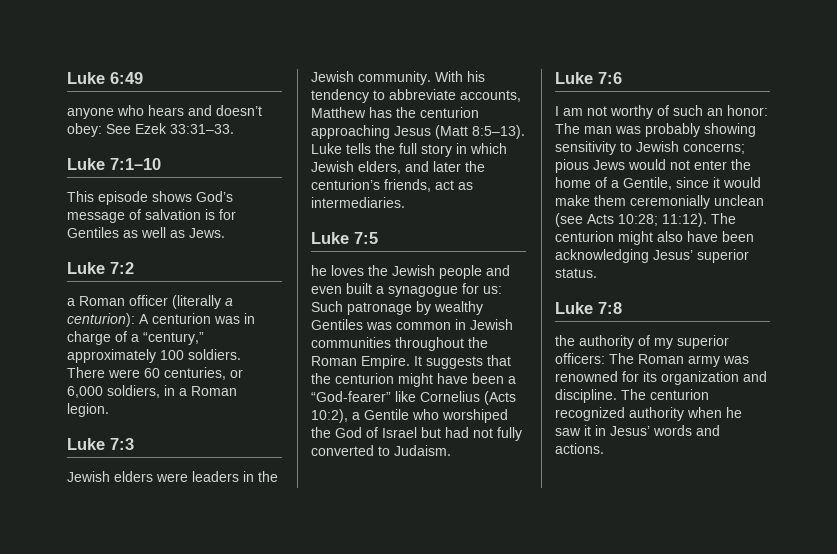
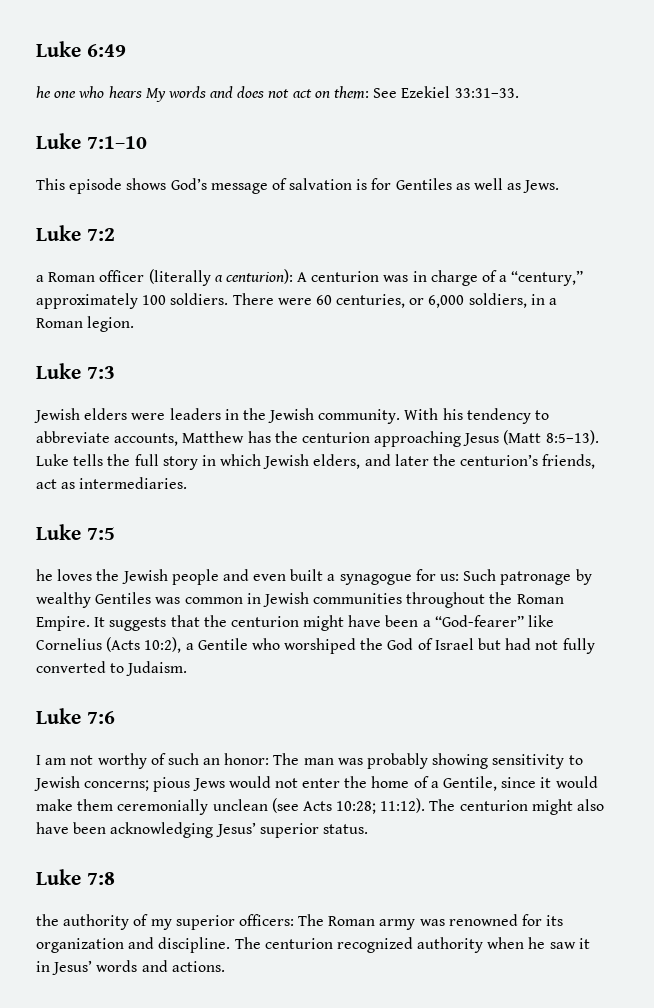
- anyone who hears and doesn’t obey: See Ezek 33:31–33.
+ he one who hears My words and does not act on them: See Ezekiel 33:31–33.

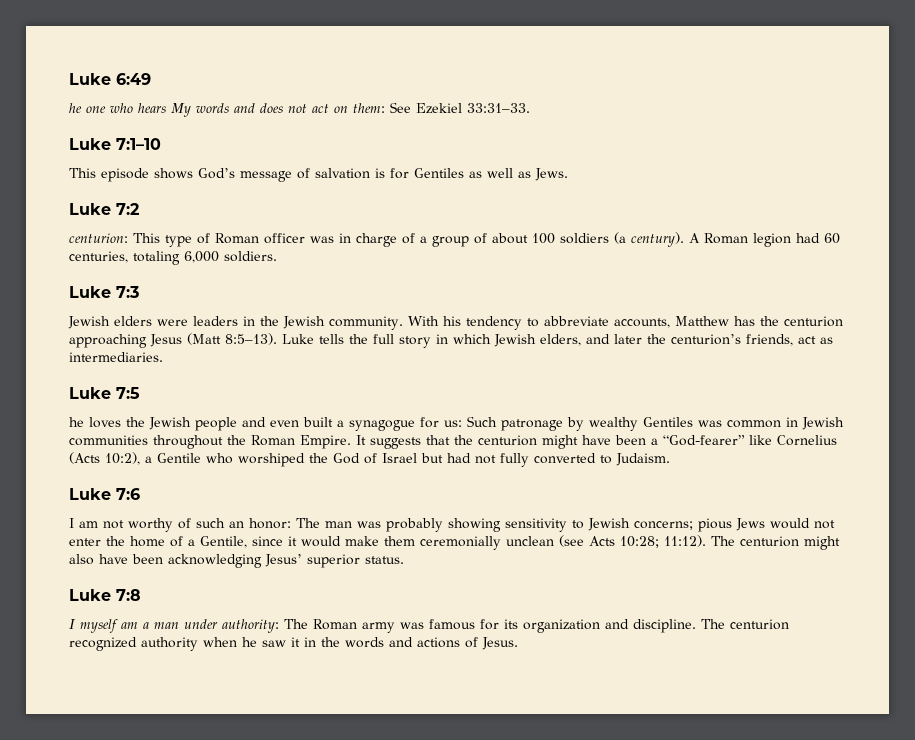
- a Roman officer (literally a centurion): A centurion was in charge of a “century,” approximately 100 soldiers. There were 60 centuries, or 6,000 soldiers, in a Roman legion.
+ centurion: This type of Roman officer was in charge of a group of about 100 soldiers (a century). A Roman legion had 60 centuries, totaling 6,000 soldiers.
- the authority of my superior officers: The Roman army was renowned for its organization and discipline.
+ I myself am a man under authority: The Roman army was famous for its organization and discipline.
- The centurion recognized authority when he saw it in Jesus’ words and actions.
+ The centurion recognized authority when he saw it in the words and actions of Jesus.

